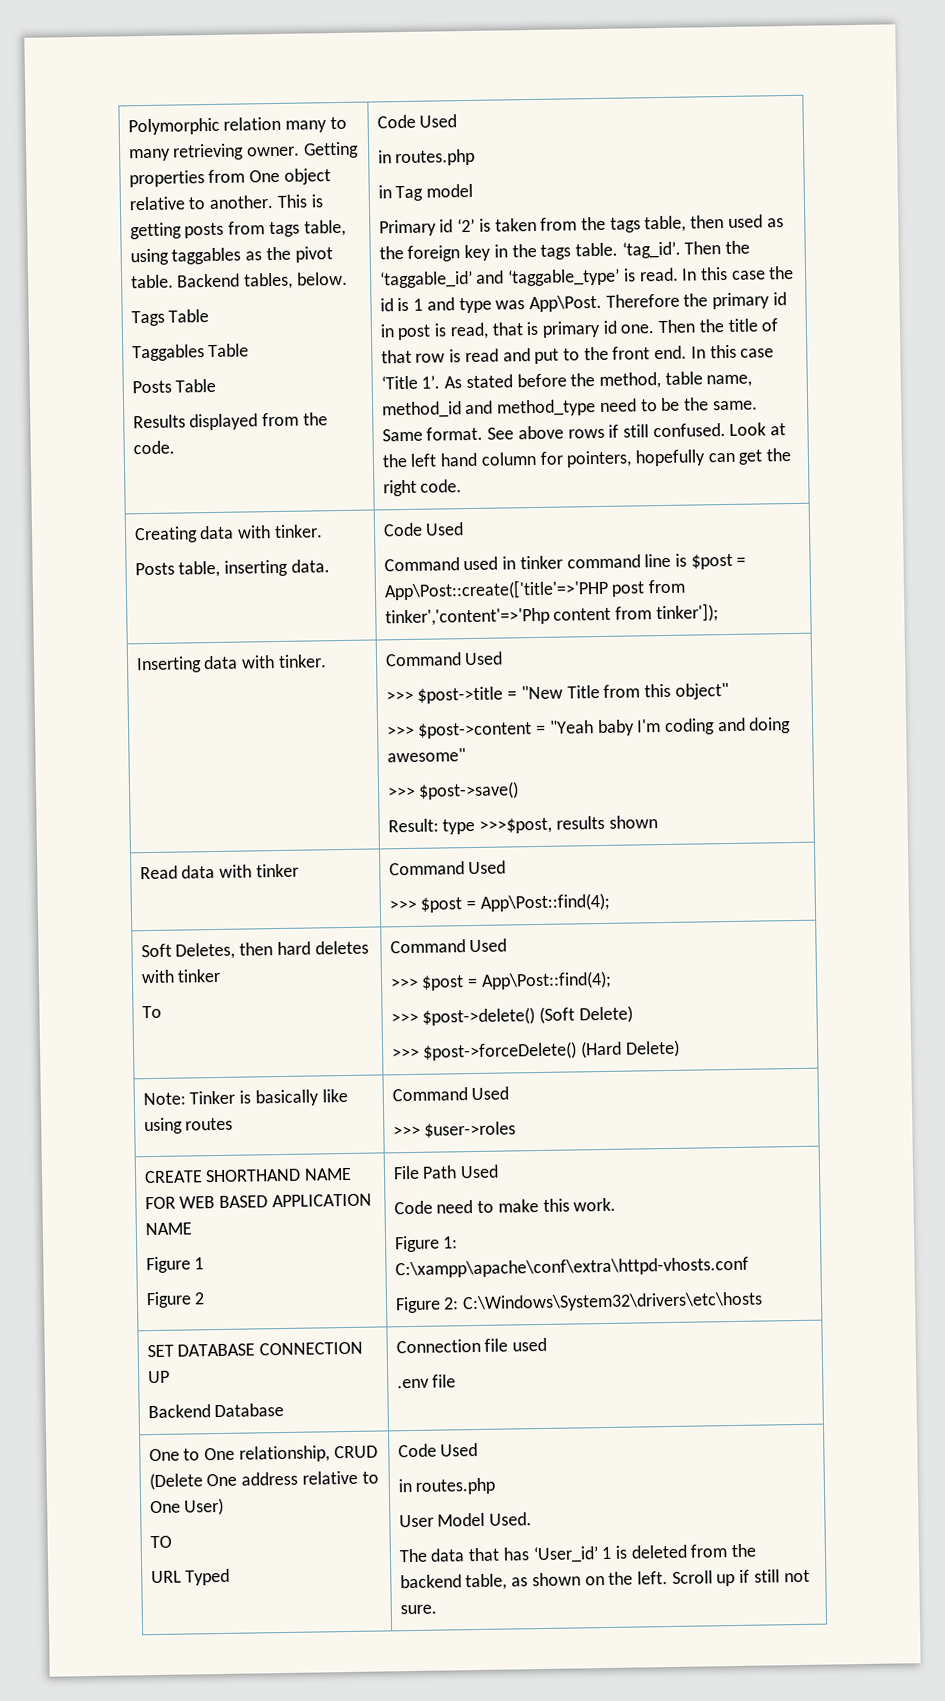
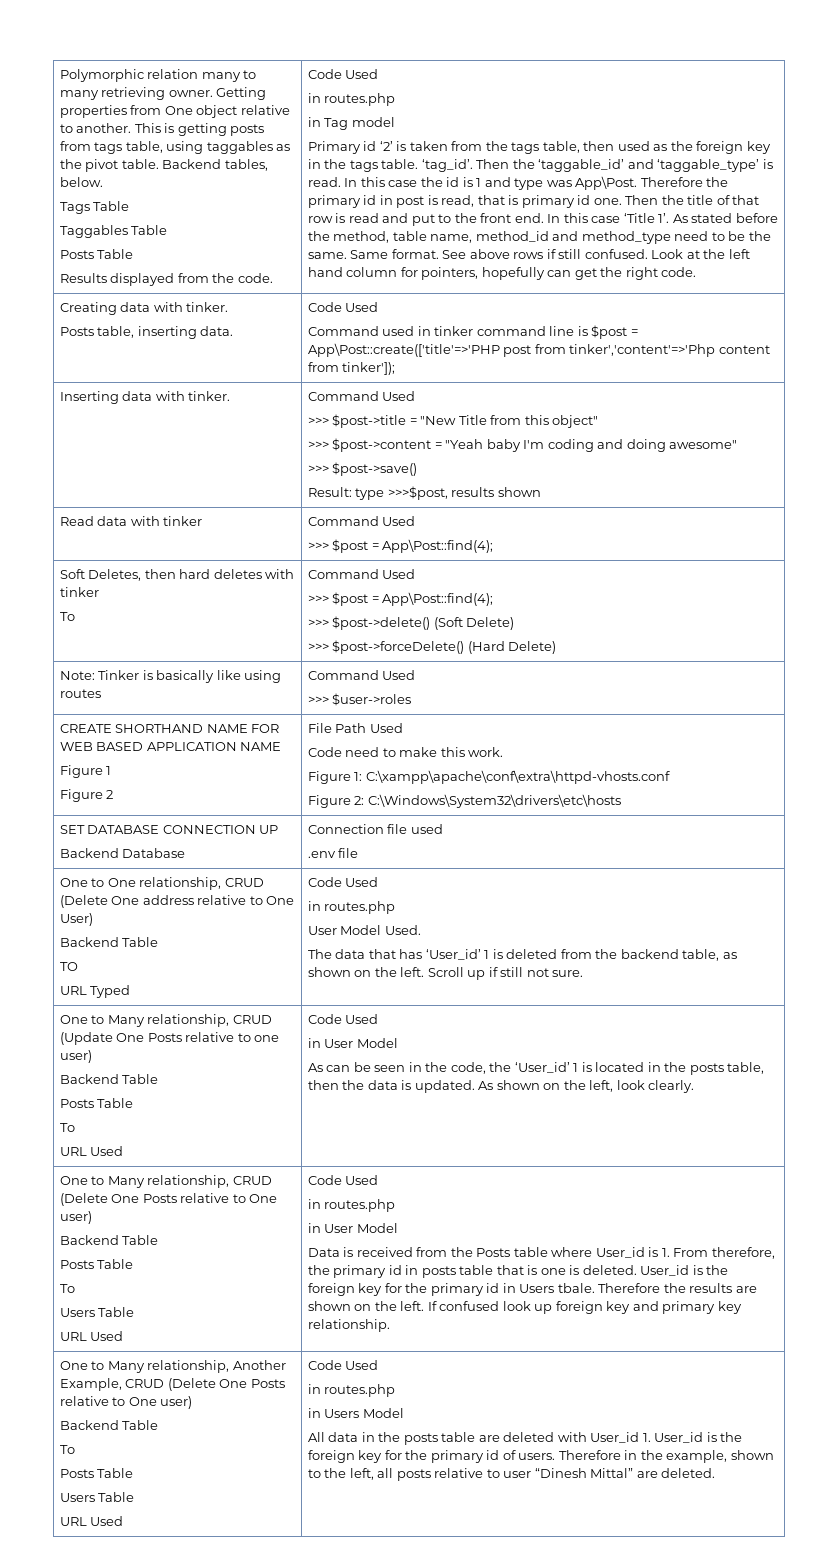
  One to One relationship, CRUD (Delete One address relative to One User)
+ Backend Table
+ One to Many relationship, CRUD (Update One Posts relative to one user)
+ Backend Table
+ Posts Table
+ To
+ URL Used | Code Used
+ in User Model
+ As can be seen in the code, the ‘User_id’ 1 is located in the posts table, then the data is updated. As shown on the left, look clearly.
+ One to Many relationship, CRUD (Delete One Posts relative to One user)
+ Backend Table
+ Posts Table
+ To
+ Users Table
+ URL Used | Code Used
+ in routes.php
+ in User Model
+ Data is received from the Posts table where User_id is 1. From therefore, the primary id in posts table that is one is deleted. User_id is the foreign key for the primary id in Users tbale. Therefore the results are shown on the left. If confused look up foreign key and primary key relationship.
+ One to Many relationship, Another Example, CRUD (Delete One Posts relative to One user)
+ Backend Table
+ To
+ Posts Table
+ Users Table
+ URL Used | Code Used
+ in routes.php
+ in Users Model
+ All data in the posts table are deleted with User_id 1. User_id is the foreign key for the primary id of users. Therefore in the example, shown to the left, all posts relative to user “Dinesh Mittal” are deleted.

